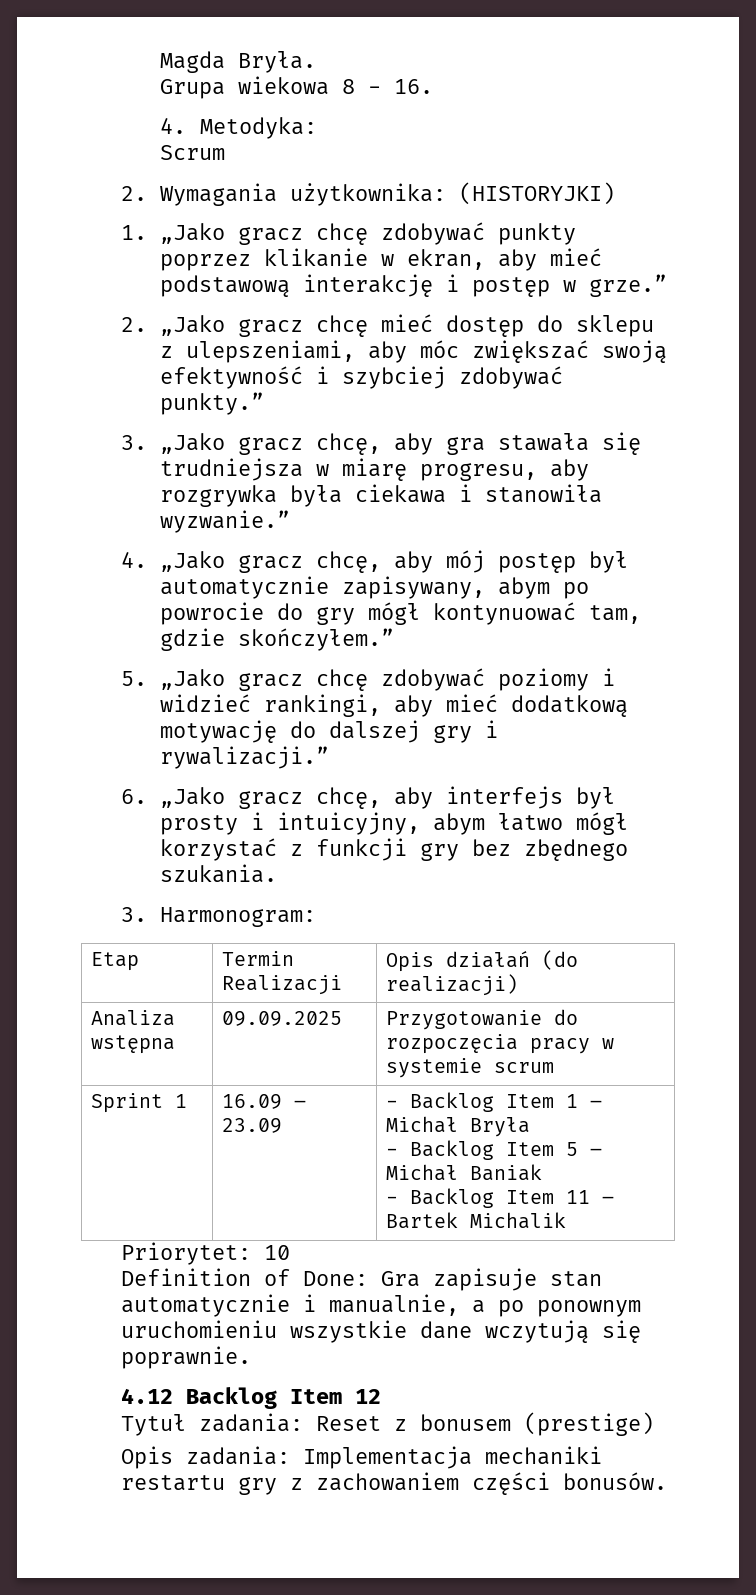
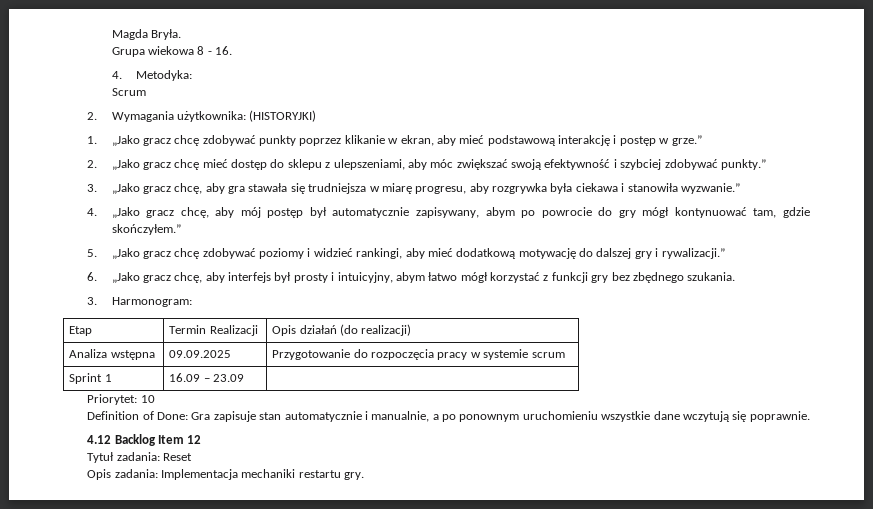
- Sprint 1 | 16.09 – 23.09 | - Backlog Item 1 – Michał Bryła
- - Backlog Item 5 – Michał Baniak
- - Backlog Item 11 – Bartek Michalik
+ Sprint 1 | 16.09 – 23.09 |
- Tytuł zadania: Reset z bonusem (prestige)
+ Tytuł zadania: Reset
- Opis zadania: Implementacja mechaniki restartu gry z zachowaniem części bonusów.
+ Opis zadania: Implementacja mechaniki restartu gry.

